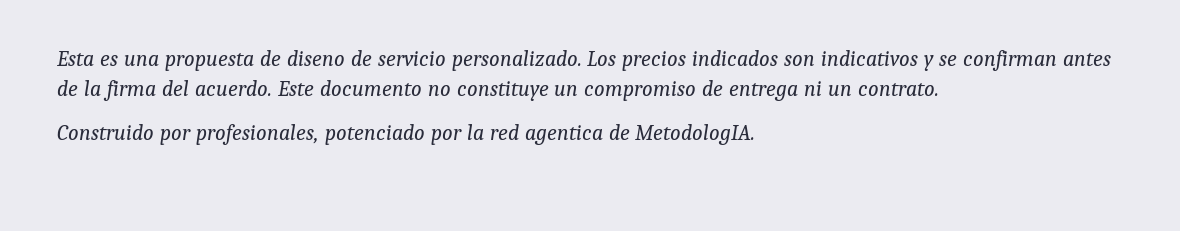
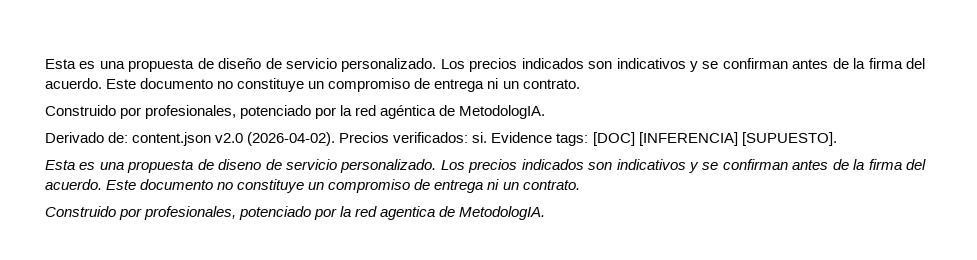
+ Esta es una propuesta de diseño de servicio personalizado. Los precios indicados son indicativos y se confirman antes de la firma del acuerdo. Este documento no constituye un compromiso de entrega ni un contrato.
+ Construido por profesionales, potenciado por la red agéntica de MetodologIA.
+ Derivado de: content.json v2.0 (2026-04-02). Precios verificados: si. Evidence tags: [DOC] [INFERENCIA] [SUPUESTO].

